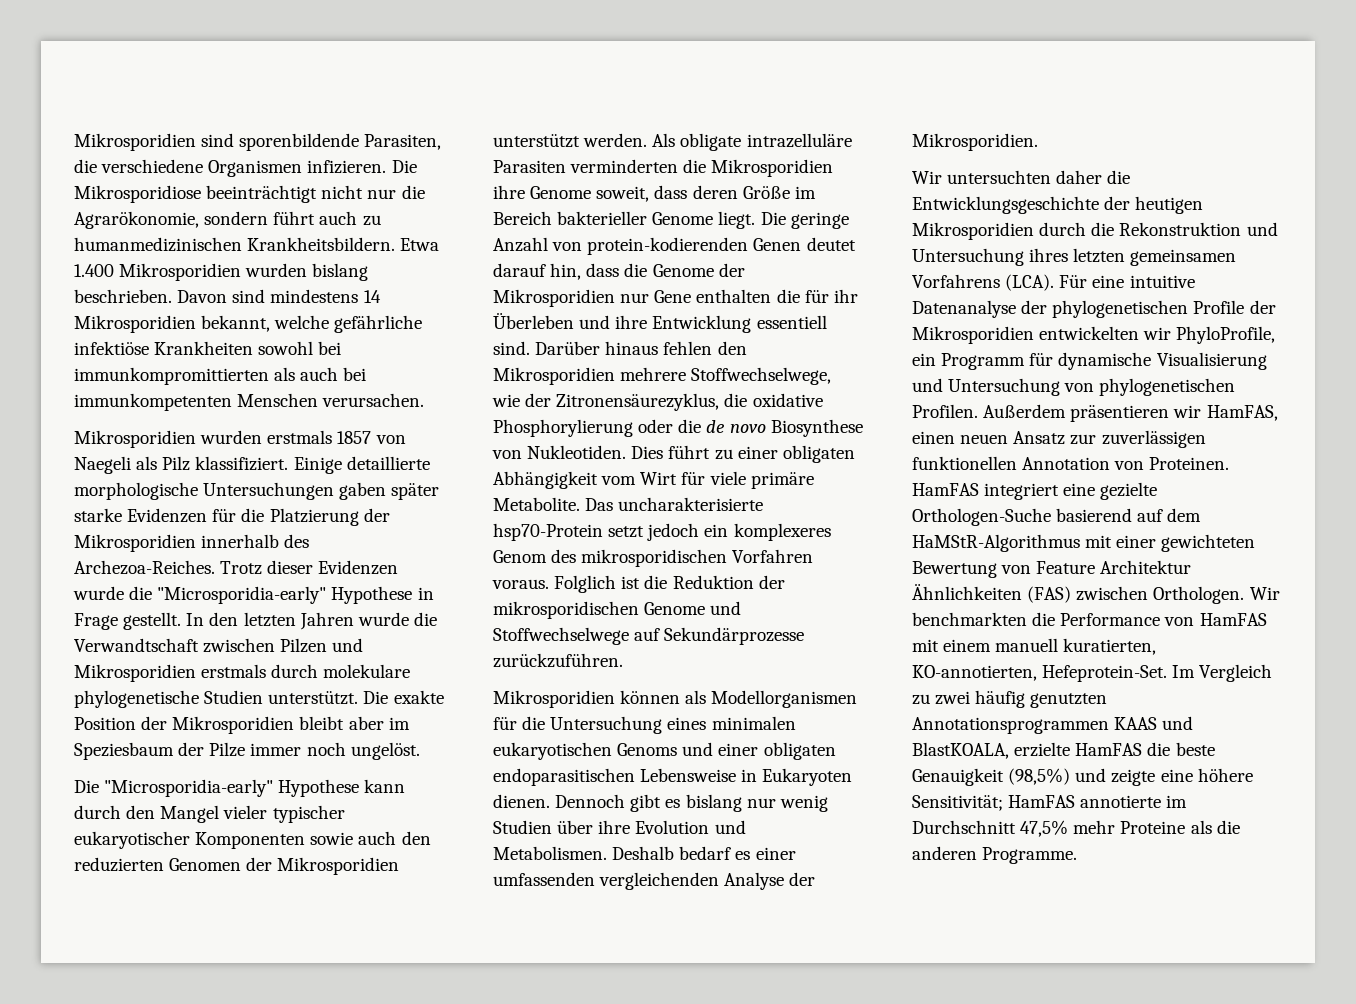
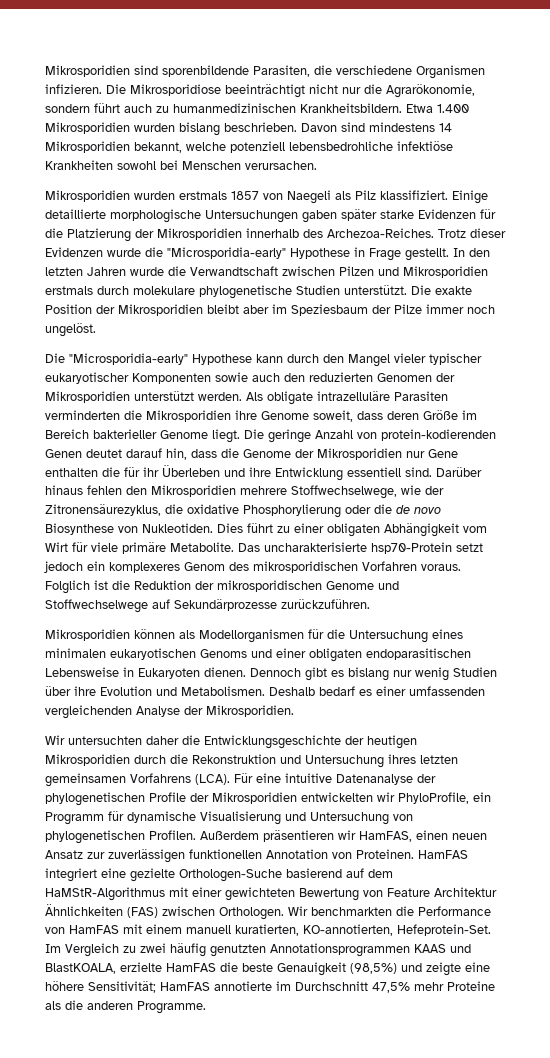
- Davon sind mindestens 14 Mikrosporidien bekannt, welche gefährliche infektiöse Krankheiten sowohl bei immunkompromittierten als auch bei immunkompetenten Menschen verursachen.
+ Davon sind mindestens 14 Mikrosporidien bekannt, welche potenziell lebensbedrohliche infektiöse Krankheiten sowohl bei Menschen verursachen.

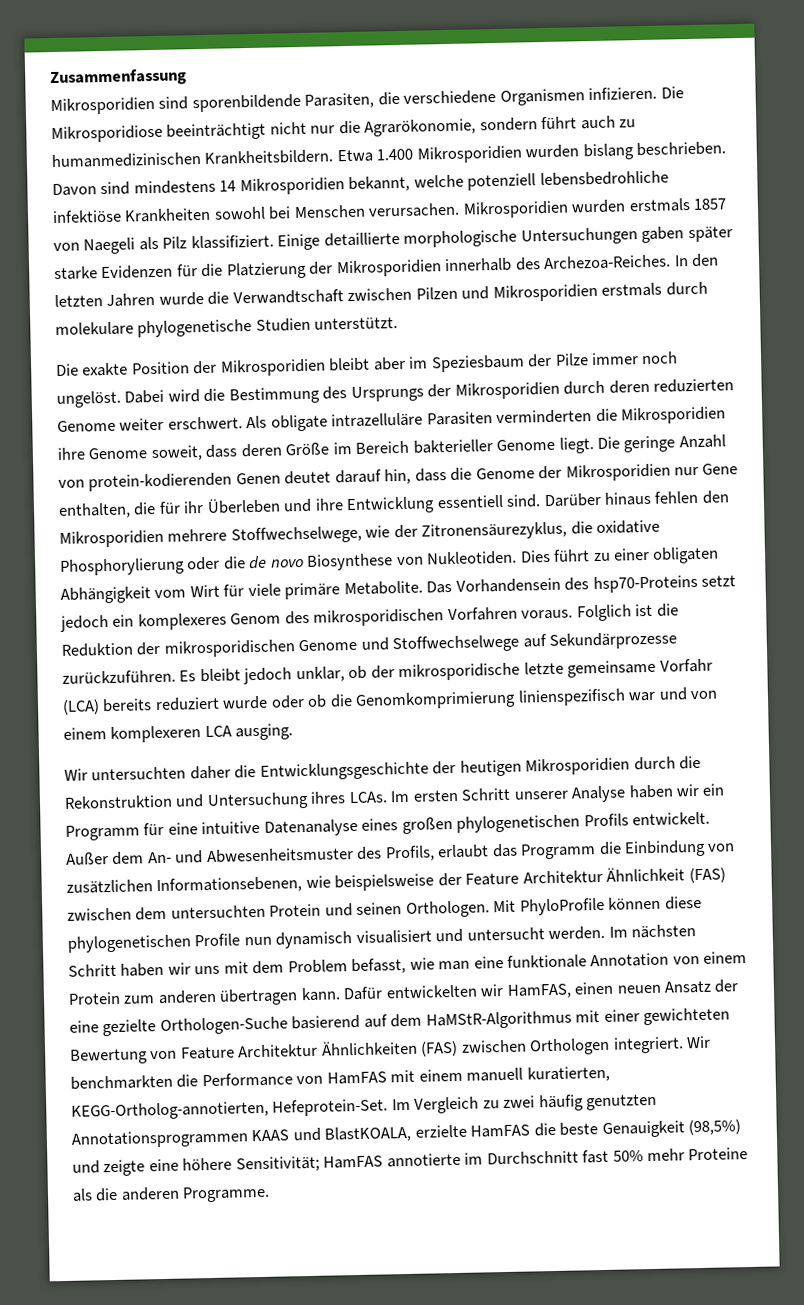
+ Zusammenfassung
- Davon sind mindestens 14 Mikrosporidien bekannt, welche potenziell lebensbedrohliche infektiöse Krankheiten sowohl bei Menschen verursachen.
- Mikrosporidien wurden erstmals 1857 von Naegeli als Pilz klassifiziert.
+ Davon sind mindestens 14 Mikrosporidien bekannt, welche potenziell lebensbedrohliche infektiöse Krankheiten sowohl bei Menschen verursachen. Mikrosporidien wurden erstmals 1857 von Naegeli als Pilz klassifiziert.
- Trotz dieser Evidenzen wurde die "Microsporidia-early" Hypothese in Frage gestellt.
- In den letzten Jahren wurde die Verwandtschaft zwischen Pilzen und Mikrosporidien erstmals durch molekulare phylogenetische Studien unterstützt. Die exakte Position der Mikrosporidien bleibt aber im Speziesbaum der Pilze immer noch ungelöst.
- Die "Microsporidia-early" Hypothese kann durch den Mangel vieler typischer eukaryotischer Komponenten sowie auch den reduzierten Genomen der Mikrosporidien unterstützt werden.
+ In den letzten Jahren wurde die Verwandtschaft zwischen Pilzen und Mikrosporidien erstmals durch molekulare phylogenetische Studien unterstützt.
+ Die exakte Position der Mikrosporidien bleibt aber im Speziesbaum der Pilze immer noch ungelöst. Dabei wird die Bestimmung des Ursprungs der Mikrosporidien durch deren reduzierten Genome weiter erschwert.
- Die geringe Anzahl von protein-kodierenden Genen deutet darauf hin, dass die Genome der Mikrosporidien nur Gene enthalten die für ihr Überleben und ihre Entwicklung essentiell sind.
+ Die geringe Anzahl von protein-kodierenden Genen deutet darauf hin, dass die Genome der Mikrosporidien nur Gene enthalten, die für ihr Überleben und ihre Entwicklung essentiell sind.
- Das uncharakterisierte hsp70-Protein setzt jedoch ein komplexeres Genom des mikrosporidischen Vorfahren voraus.
+ Das Vorhandensein des hsp70-Proteins setzt jedoch ein komplexeres Genom des mikrosporidischen Vorfahren voraus.
- Folglich ist die Reduktion der mikrosporidischen Genome und Stoffwechselwege auf Sekundärprozesse zurückzuführen.
- Mikrosporidien können als Modellorganismen für die Untersuchung eines minimalen eukaryotischen Genoms und einer obligaten endoparasitischen Lebensweise in Eukaryoten dienen. Dennoch gibt es bislang nur wenig Studien über ihre Evolution und Metabolismen. Deshalb bedarf es einer umfassenden vergleichenden Analyse der Mikrosporidien.
+ Folglich ist die Reduktion der mikrosporidischen Genome und Stoffwechselwege auf Sekundärprozesse zurückzuführen. Es bleibt jedoch unklar, ob der mikrosporidische letzte gemeinsame Vorfahr (LCA) bereits reduziert wurde oder ob die Genomkomprimierung linienspezifisch war und von einem komplexeren LCA ausging.
- Wir untersuchten daher die Entwicklungsgeschichte der heutigen Mikrosporidien durch die Rekonstruktion und Untersuchung ihres letzten gemeinsamen Vorfahrens (LCA). Für eine intuitive Datenanalyse der phylogenetischen Profile der Mikrosporidien entwickelten wir PhyloProfile, ein Programm für dynamische Visualisierung und Untersuchung von phylogenetischen Profilen. Außerdem präsentieren wir HamFAS, einen neuen Ansatz zur zuverlässigen funktionellen Annotation von Proteinen. HamFAS integriert eine gezielte Orthologen-Suche basierend auf dem HaMStR-Algorithmus mit einer gewichteten Bewertung von Feature Architektur Ähnlichkeiten (FAS) zwischen Orthologen.
+ Wir untersuchten daher die Entwicklungsgeschichte der heutigen Mikrosporidien durch die Rekonstruktion und Untersuchung ihres LCAs. Im ersten Schritt unserer Analyse haben wir ein Programm für eine intuitive Datenanalyse eines großen phylogenetischen Profils entwickelt. Außer dem An- und Abwesenheitsmuster des Profils, erlaubt das Programm die Einbindung von zusätzlichen Informationsebenen, wie beispielsweise der Feature Architektur Ähnlichkeit (FAS) zwischen dem untersuchten Protein und seinen Orthologen. Mit PhyloProfile können diese phylogenetischen Profile nun dynamisch visualisiert und untersucht werden. Im nächsten Schritt haben wir uns mit dem Problem befasst, wie man eine funktionale Annotation von einem Protein zum anderen übertragen kann. Dafür entwickelten wir HamFAS, einen neuen Ansatz der eine gezielte Orthologen-Suche basierend auf dem HaMStR-Algorithmus mit einer gewichteten Bewertung von Feature Architektur Ähnlichkeiten (FAS) zwischen Orthologen integriert.
- Wir benchmarkten die Performance von HamFAS mit einem manuell kuratierten, KO-annotierten, Hefeprotein-Set.
+ Wir benchmarkten die Performance von HamFAS mit einem manuell kuratierten, KEGG-Ortholog-annotierten, Hefeprotein-Set.
- Im Vergleich zu zwei häufig genutzten Annotationsprogrammen KAAS und BlastKOALA, erzielte HamFAS die beste Genauigkeit (98,5%) und zeigte eine höhere Sensitivität; HamFAS annotierte im Durchschnitt 47,5% mehr Proteine als die anderen Programme.
+ Im Vergleich zu zwei häufig genutzten Annotationsprogrammen KAAS und BlastKOALA, erzielte HamFAS die beste Genauigkeit (98,5%) und zeigte eine höhere Sensitivität; HamFAS annotierte im Durchschnitt fast 50% mehr Proteine als die anderen Programme.

